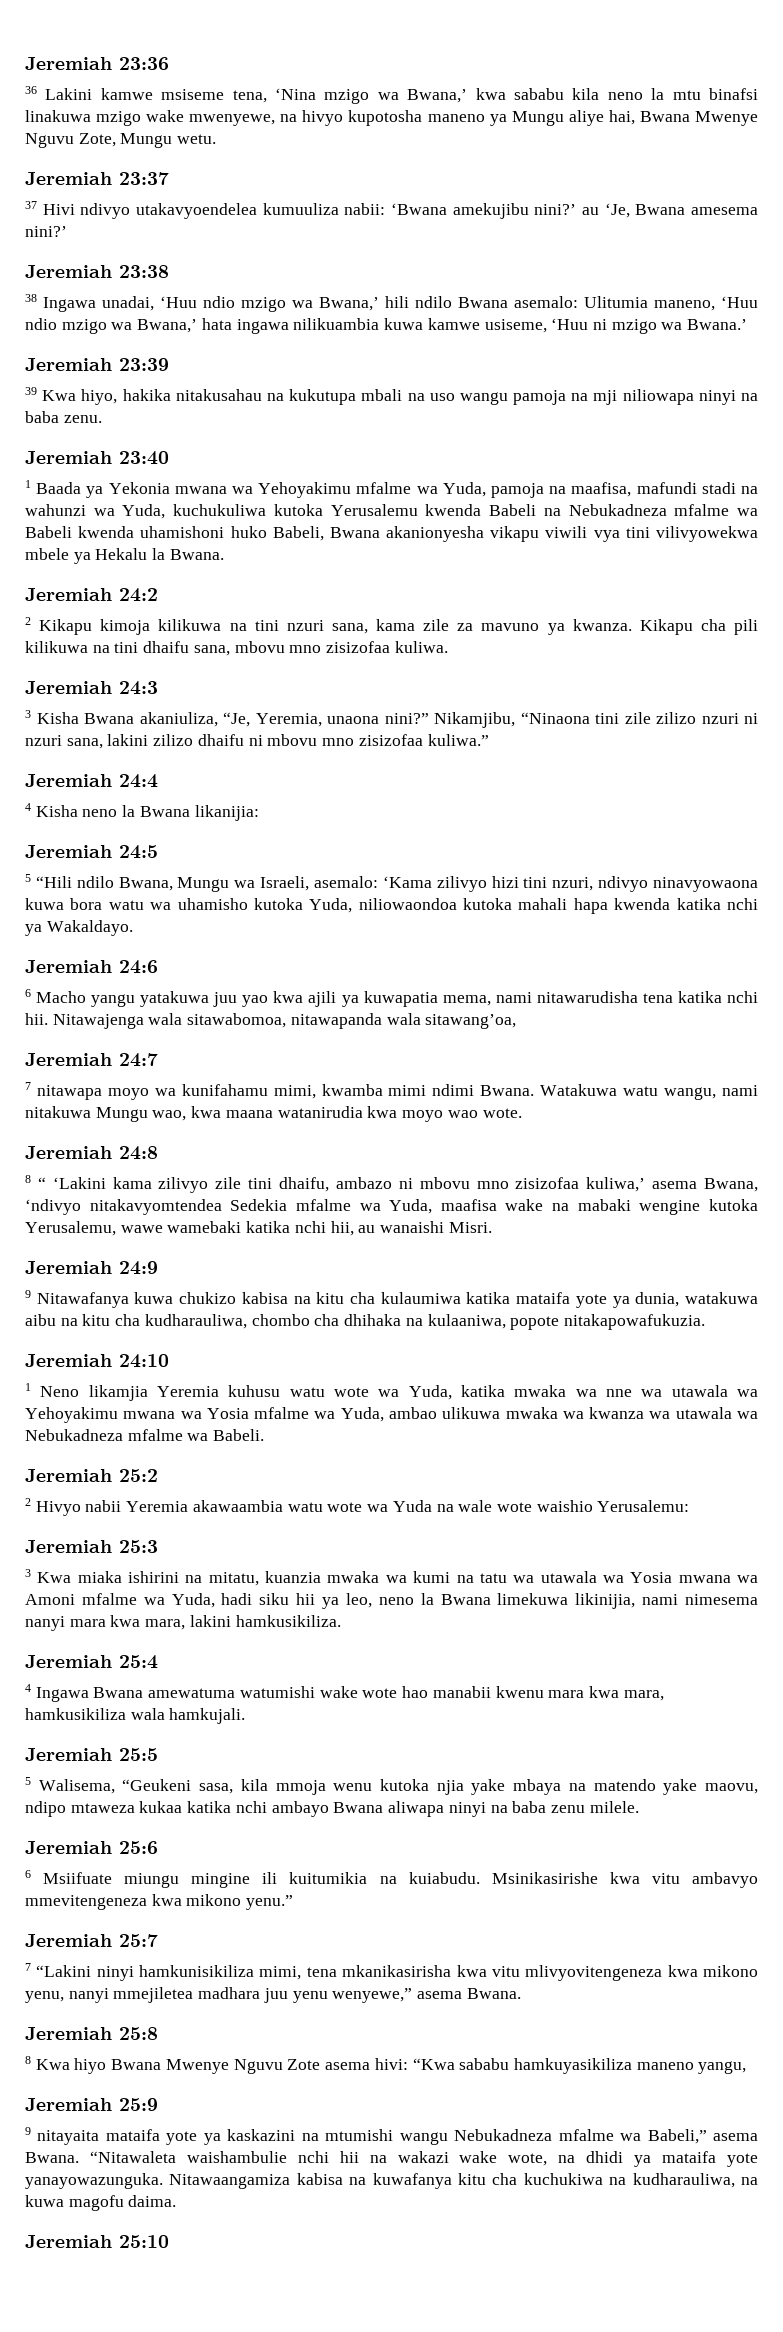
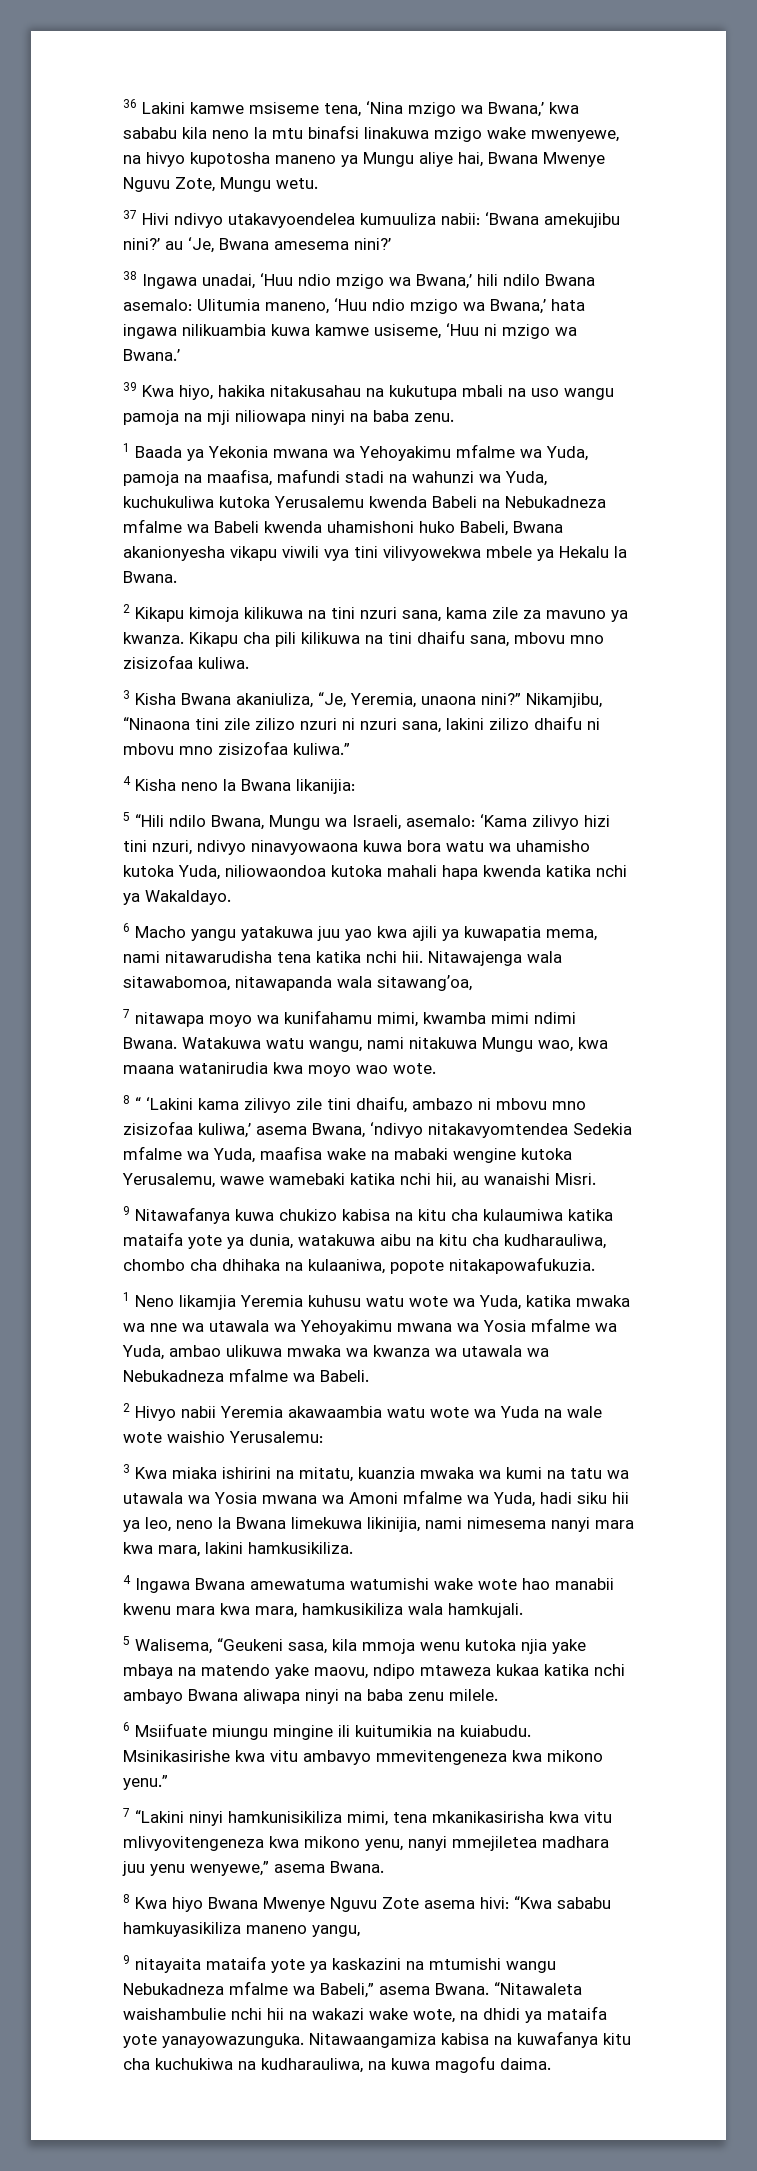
- Jeremiah 23:36
- Jeremiah 23:37
- Jeremiah 23:38
- Jeremiah 23:39
- Jeremiah 23:40
- Jeremiah 24:2
- Jeremiah 24:3
- Jeremiah 24:4
- Jeremiah 24:5
- Jeremiah 24:6
- Jeremiah 24:7
- Jeremiah 24:8
- Jeremiah 24:9
- Jeremiah 24:10
- Jeremiah 25:2
- Jeremiah 25:3
- Jeremiah 25:4
- Jeremiah 25:5
- Jeremiah 25:6
- Jeremiah 25:7
- Jeremiah 25:8
- Jeremiah 25:9
- Jeremiah 25:10

